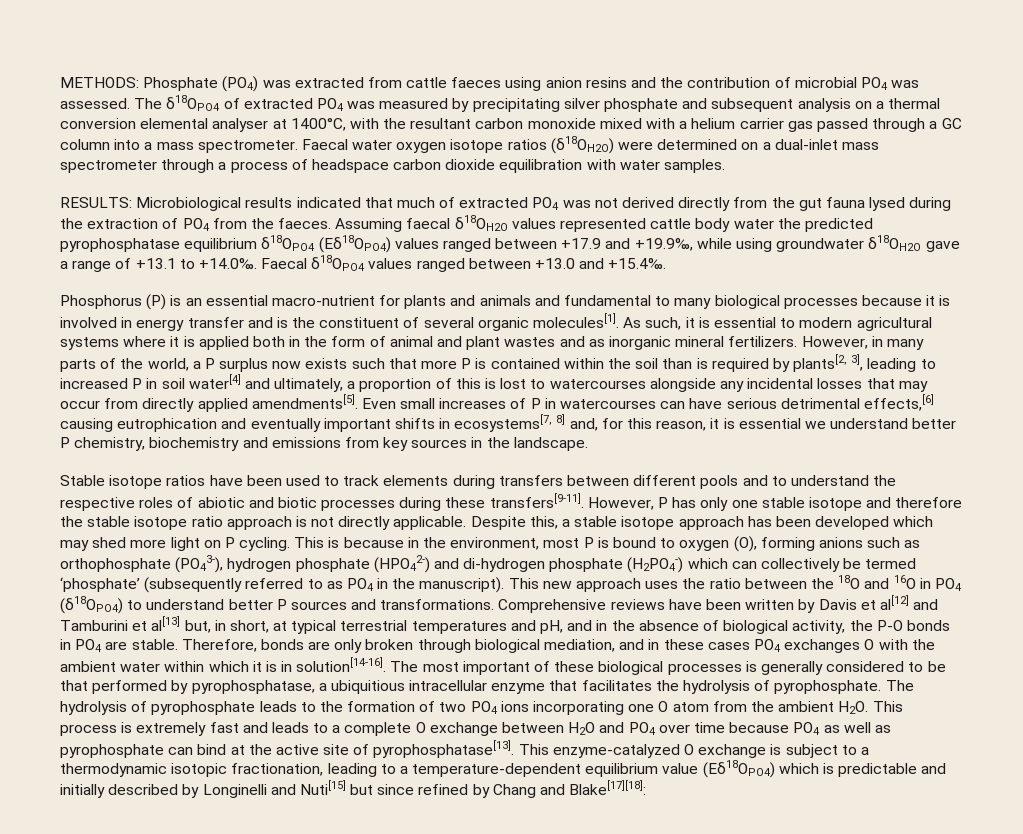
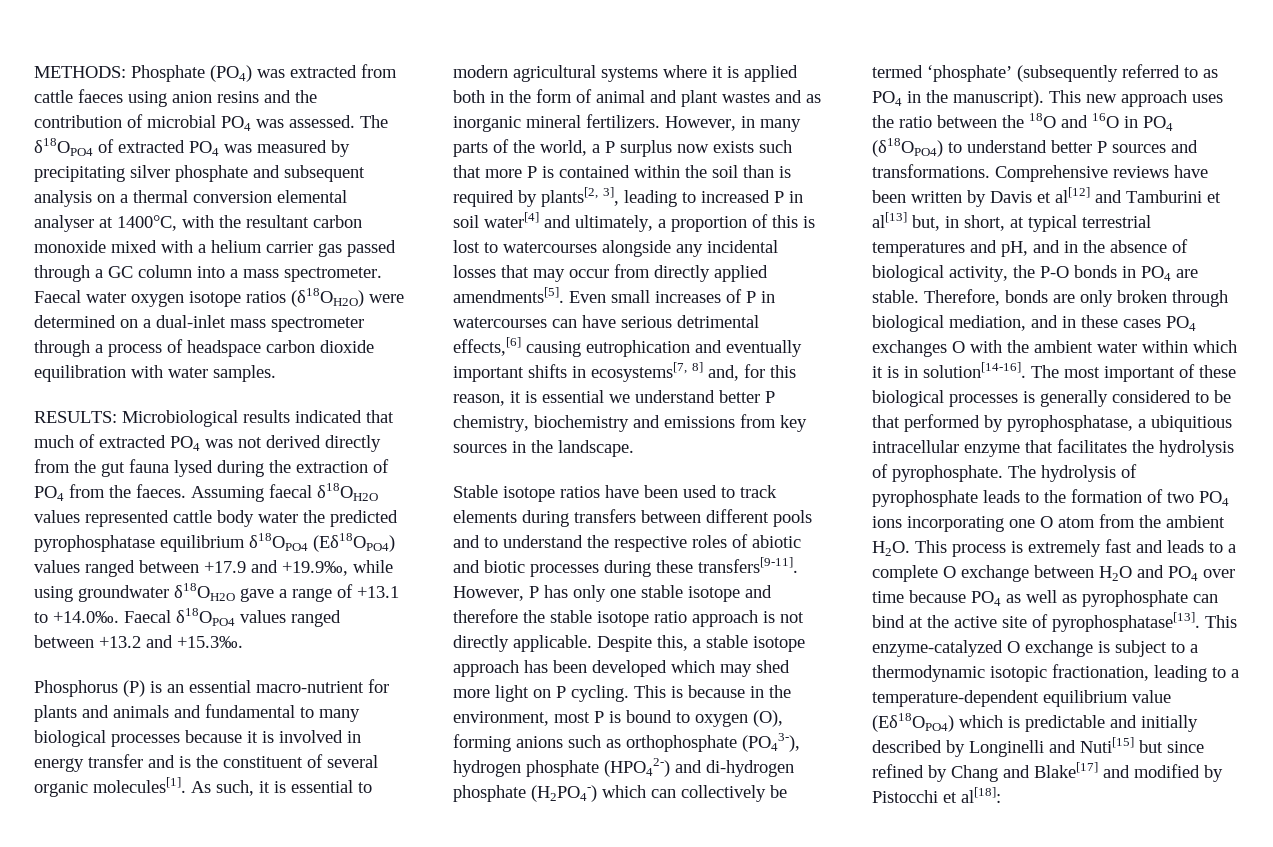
- Assuming faecal δ18OH2O values represented cattle body water the predicted pyrophosphatase equilibrium δ18OPO4 (Eδ18OPO4) values ranged between +17.9 and +19.9‰, while using groundwater δ18OH2O gave a range of +13.1 to +14.0‰. Faecal δ18OPO4 values ranged between +13.0 and +15.4‰.
+ Assuming faecal δ18OH2O values represented cattle body water the predicted pyrophosphatase equilibrium δ18OPO4 (Eδ18OPO4) values ranged between +17.9 and +19.9‰, while using groundwater δ18OH2O gave a range of +13.1 to +14.0‰. Faecal δ18OPO4 values ranged between +13.2 and +15.3‰.
- This enzyme-catalyzed O exchange is subject to a thermodynamic isotopic fractionation, leading to a temperature-dependent equilibrium value (Eδ18OPO4) which is predictable and initially described by Longinelli and Nuti[15] but since refined by Chang and Blake[17][18]:
+ This enzyme-catalyzed O exchange is subject to a thermodynamic isotopic fractionation, leading to a temperature-dependent equilibrium value (Eδ18OPO4) which is predictable and initially described by Longinelli and Nuti[15] but since refined by Chang and Blake[17] and modified by Pistocchi et al[18]:

